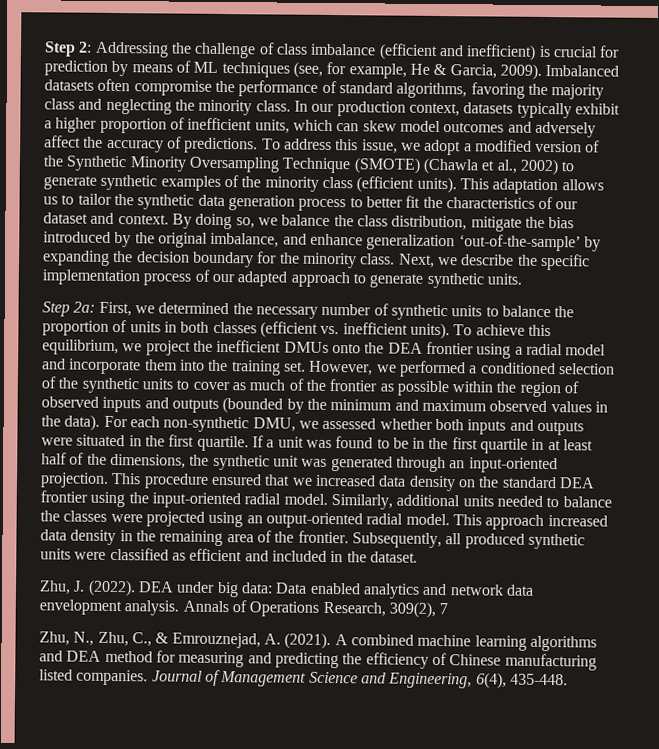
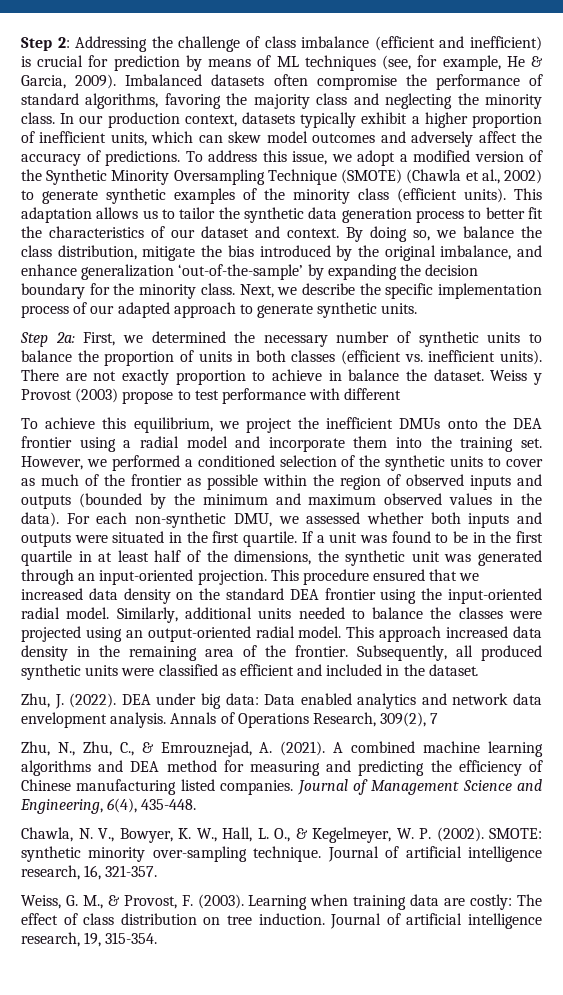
- Step 2a: First, we determined the necessary number of synthetic units to balance the proportion of units in both classes (efficient vs. inefficient units). To achieve this equilibrium, we project the inefficient DMUs onto the DEA frontier using a radial model and incorporate them into the training set.
+ Step 2a: First, we determined the necessary number of synthetic units to balance the proportion of units in both classes (efficient vs. inefficient units). There are not exactly proportion to achieve in balance the dataset. Weiss y Provost (2003) propose to test performance with different
+ To achieve this equilibrium, we project the inefficient DMUs onto the DEA frontier using a radial model and incorporate them into the training set.
+ Chawla, N. V., Bowyer, K. W., Hall, L. O., & Kegelmeyer, W. P. (2002). SMOTE: synthetic minority over-sampling technique. Journal of artificial intelligence research, 16, 321-357.
+ Weiss, G. M., & Provost, F. (2003). Learning when training data are costly: The effect of class distribution on tree induction. Journal of artificial intelligence research, 19, 315-354.

